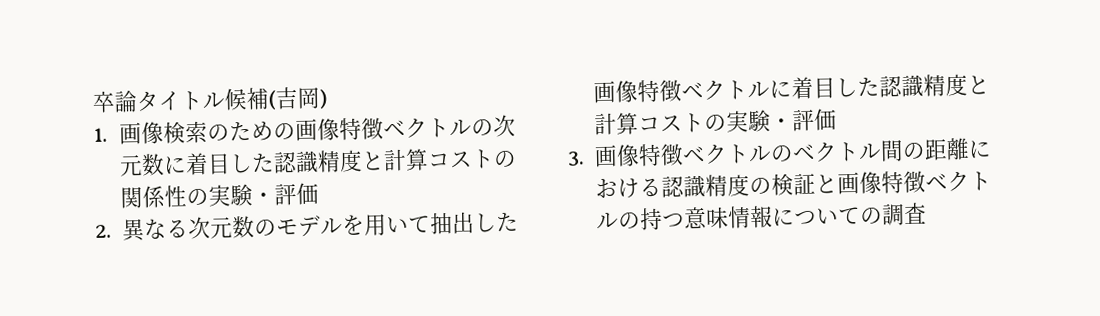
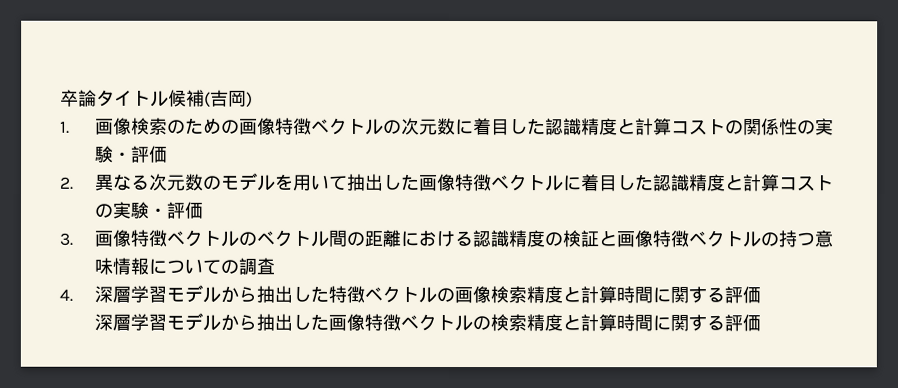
+ 4.深層学習モデルから抽出した特徴ベクトルの画像検索精度と計算時間に関する評価
+ 深層学習モデルから抽出した画像特徴ベクトルの検索精度と計算時間に関する評価

